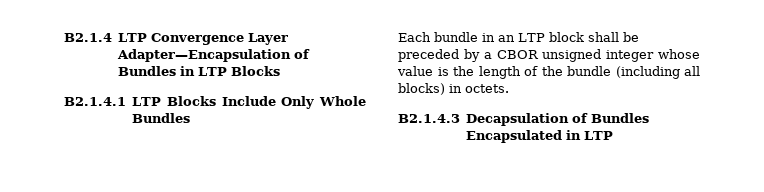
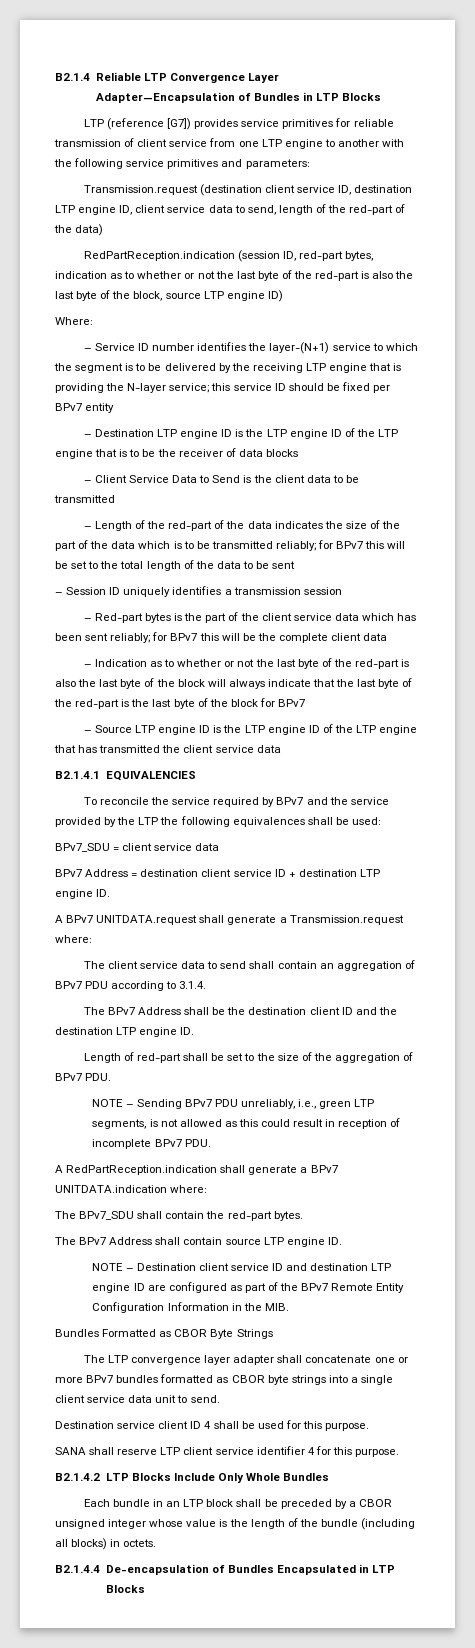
- B2.1.4 LTP Convergence Layer Adapter—Encapsulation of Bundles in LTP Blocks
+ B2.1.4 Reliable LTP Convergence Layer Adapter—Encapsulation of Bundles in LTP Blocks
- B2.1.4.1 LTP Blocks Include Only Whole Bundles
+ LTP (reference [G7]) provides service primitives for reliable transmission of client service from one LTP engine to another with the following service primitives and parameters:
+ Transmission.request (destination client service ID, destination LTP engine ID, client service data to send, length of the red-part of the data)
+ RedPartReception.indication (session ID, red-part bytes, indication as to whether or not the last byte of the red-part is also the last byte of the block, source LTP engine ID)
+ Where:
+ – Service ID number identifies the layer-(N+1) service to which the segment is to be delivered by the receiving LTP engine that is providing the N-layer service; this service ID should be fixed per BPv7 entity
+ – Destination LTP engine ID is the LTP engine ID of the LTP engine that is to be the receiver of data blocks
+ – Client Service Data to Send is the client data to be transmitted
+ – Length of the red-part of the data indicates the size of the part of the data which is to be transmitted reliably; for BPv7 this will be set to the total length of the data to be sent
+ – Session ID uniquely identifies a transmission session
+ – Red-part bytes is the part of the client service data which has been sent reliably; for BPv7 this will be the complete client data
+ – Indication as to whether or not the last byte of the red-part is also the last byte of the block will always indicate that the last byte of the red-part is the last byte of the block for BPv7
+ – Source LTP engine ID is the LTP engine ID of the LTP engine that has transmitted the client service data
+ B2.1.4.1 EQUIVALENCIES
+ To reconcile the service required by BPv7 and the service provided by the LTP the following equivalences shall be used:
+ BPv7_SDU = client service data
+ BPv7 Address = destination client service ID + destination LTP engine ID.
+ A BPv7 UNITDATA.request shall generate a Transmission.request where:
+ The client service data to send shall contain an aggregation of BPv7 PDU according to 3.1.4.
+ The BPv7 Address shall be the destination client ID and the destination LTP engine ID.
+ Length of red-part shall be set to the size of the aggregation of BPv7 PDU.
+ NOTE – Sending BPv7 PDU unreliably, i.e., green LTP segments, is not allowed as this could result in reception of incomplete BPv7 PDU.
+ A RedPartReception.indication shall generate a BPv7 UNITDATA.indication where:
+ The BPv7_SDU shall contain the red-part bytes.
+ The BPv7 Address shall contain source LTP engine ID.
+ NOTE – Destination client service ID and destination LTP engine ID are configured as part of the BPv7 Remote Entity Configuration Information in the MIB.
+ Bundles Formatted as CBOR Byte Strings
+ The LTP convergence layer adapter shall concatenate one or more BPv7 bundles formatted as CBOR byte strings into a single client service data unit to send.
+ Destination service client ID 4 shall be used for this purpose.
+ SANA shall reserve LTP client service identifier 4 for this purpose.
+ B2.1.4.2 LTP Blocks Include Only Whole Bundles
- B2.1.4.3 Decapsulation of Bundles Encapsulated in LTP
+ B2.1.4.4 De-encapsulation of Bundles Encapsulated in LTP Blocks

